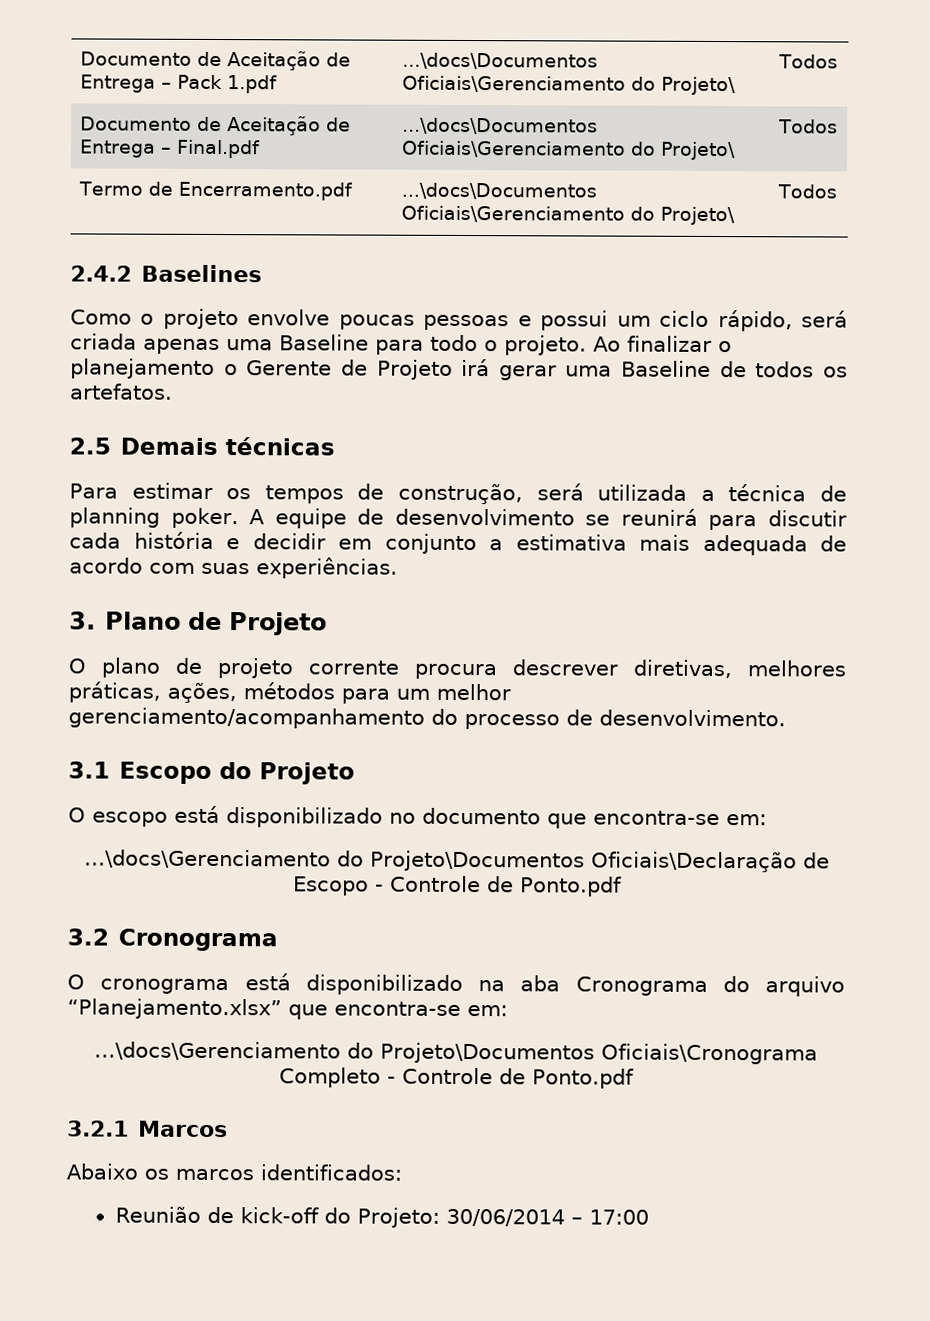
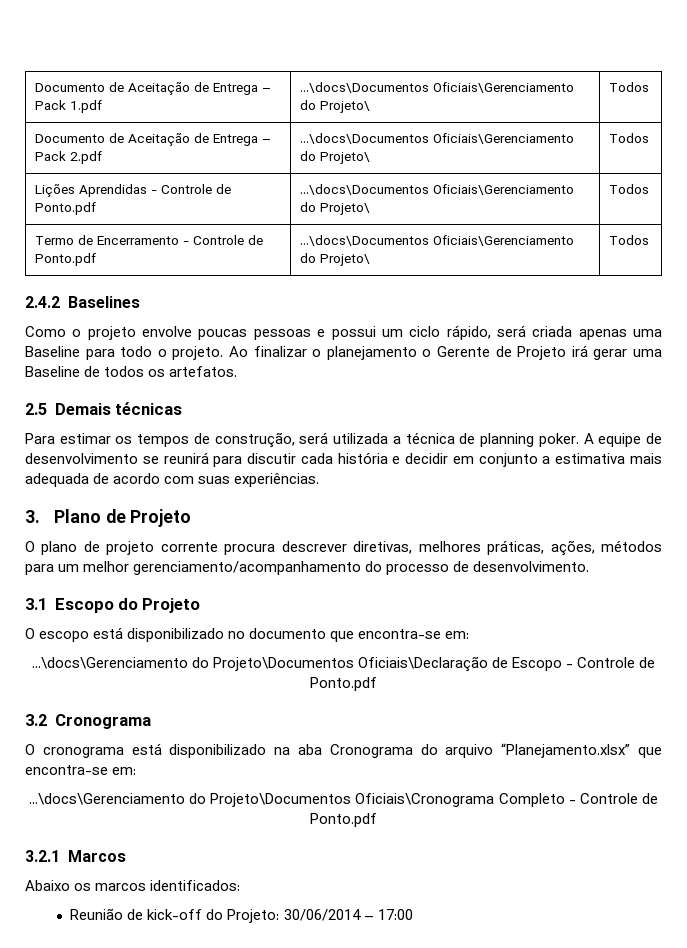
- Documento de Aceitação de Entrega – Final.pdf | ...\docs\Documentos Oficiais\Gerenciamento do Projeto\ | Todos
+ Documento de Aceitação de Entrega – Pack 2.pdf | ...\docs\Documentos Oficiais\Gerenciamento do Projeto\ | Todos
+ Lições Aprendidas - Controle de Ponto.pdf | ...\docs\Documentos Oficiais\Gerenciamento do Projeto\ | Todos
- Termo de Encerramento.pdf | ...\docs\Documentos Oficiais\Gerenciamento do Projeto\ | Todos
+ Termo de Encerramento - Controle de Ponto.pdf | ...\docs\Documentos Oficiais\Gerenciamento do Projeto\ | Todos

